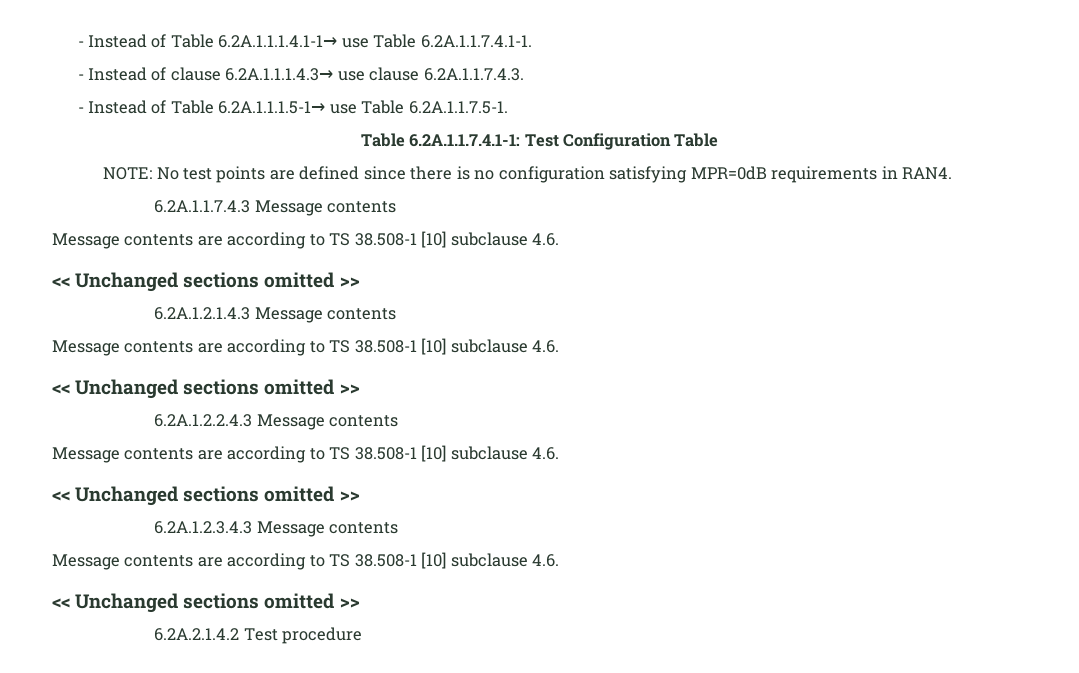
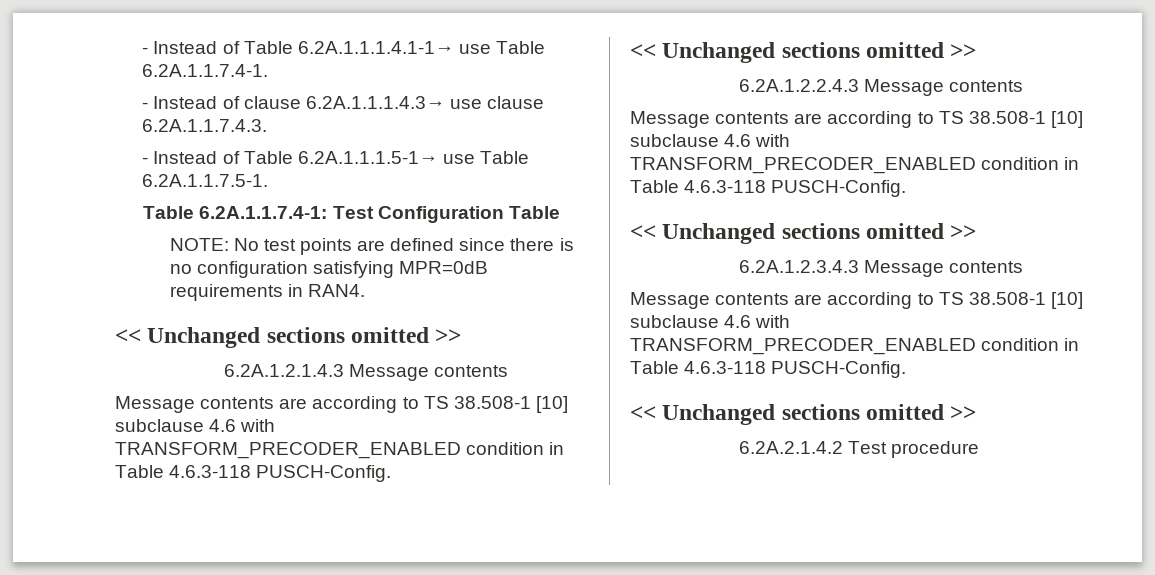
- - Instead of Table 6.2A.1.1.1.4.1-1→ use Table 6.2A.1.1.7.4.1-1.
+ - Instead of Table 6.2A.1.1.1.4.1-1→ use Table 6.2A.1.1.7.4-1.
- Table 6.2A.1.1.7.4.1-1: Test Configuration Table
+ Table 6.2A.1.1.7.4-1: Test Configuration Table
- 6.2A.1.1.7.4.3 Message contents
- Message contents are according to TS 38.508-1 [10] subclause 4.6.
  6.2A.1.2.1.4.3 Message contents
- Message contents are according to TS 38.508-1 [10] subclause 4.6.
+ Message contents are according to TS 38.508-1 [10] subclause 4.6 with TRANSFORM_PRECODER_ENABLED condition in Table 4.6.3-118 PUSCH-Config.
  6.2A.1.2.2.4.3 Message contents
- Message contents are according to TS 38.508-1 [10] subclause 4.6.
+ Message contents are according to TS 38.508-1 [10] subclause 4.6 with TRANSFORM_PRECODER_ENABLED condition in Table 4.6.3-118 PUSCH-Config.
  6.2A.1.2.3.4.3 Message contents
- Message contents are according to TS 38.508-1 [10] subclause 4.6.
+ Message contents are according to TS 38.508-1 [10] subclause 4.6 with TRANSFORM_PRECODER_ENABLED condition in Table 4.6.3-118 PUSCH-Config.

